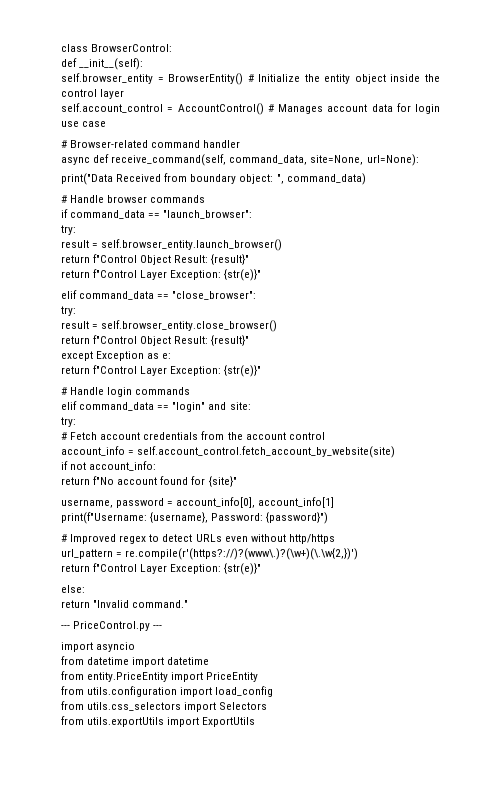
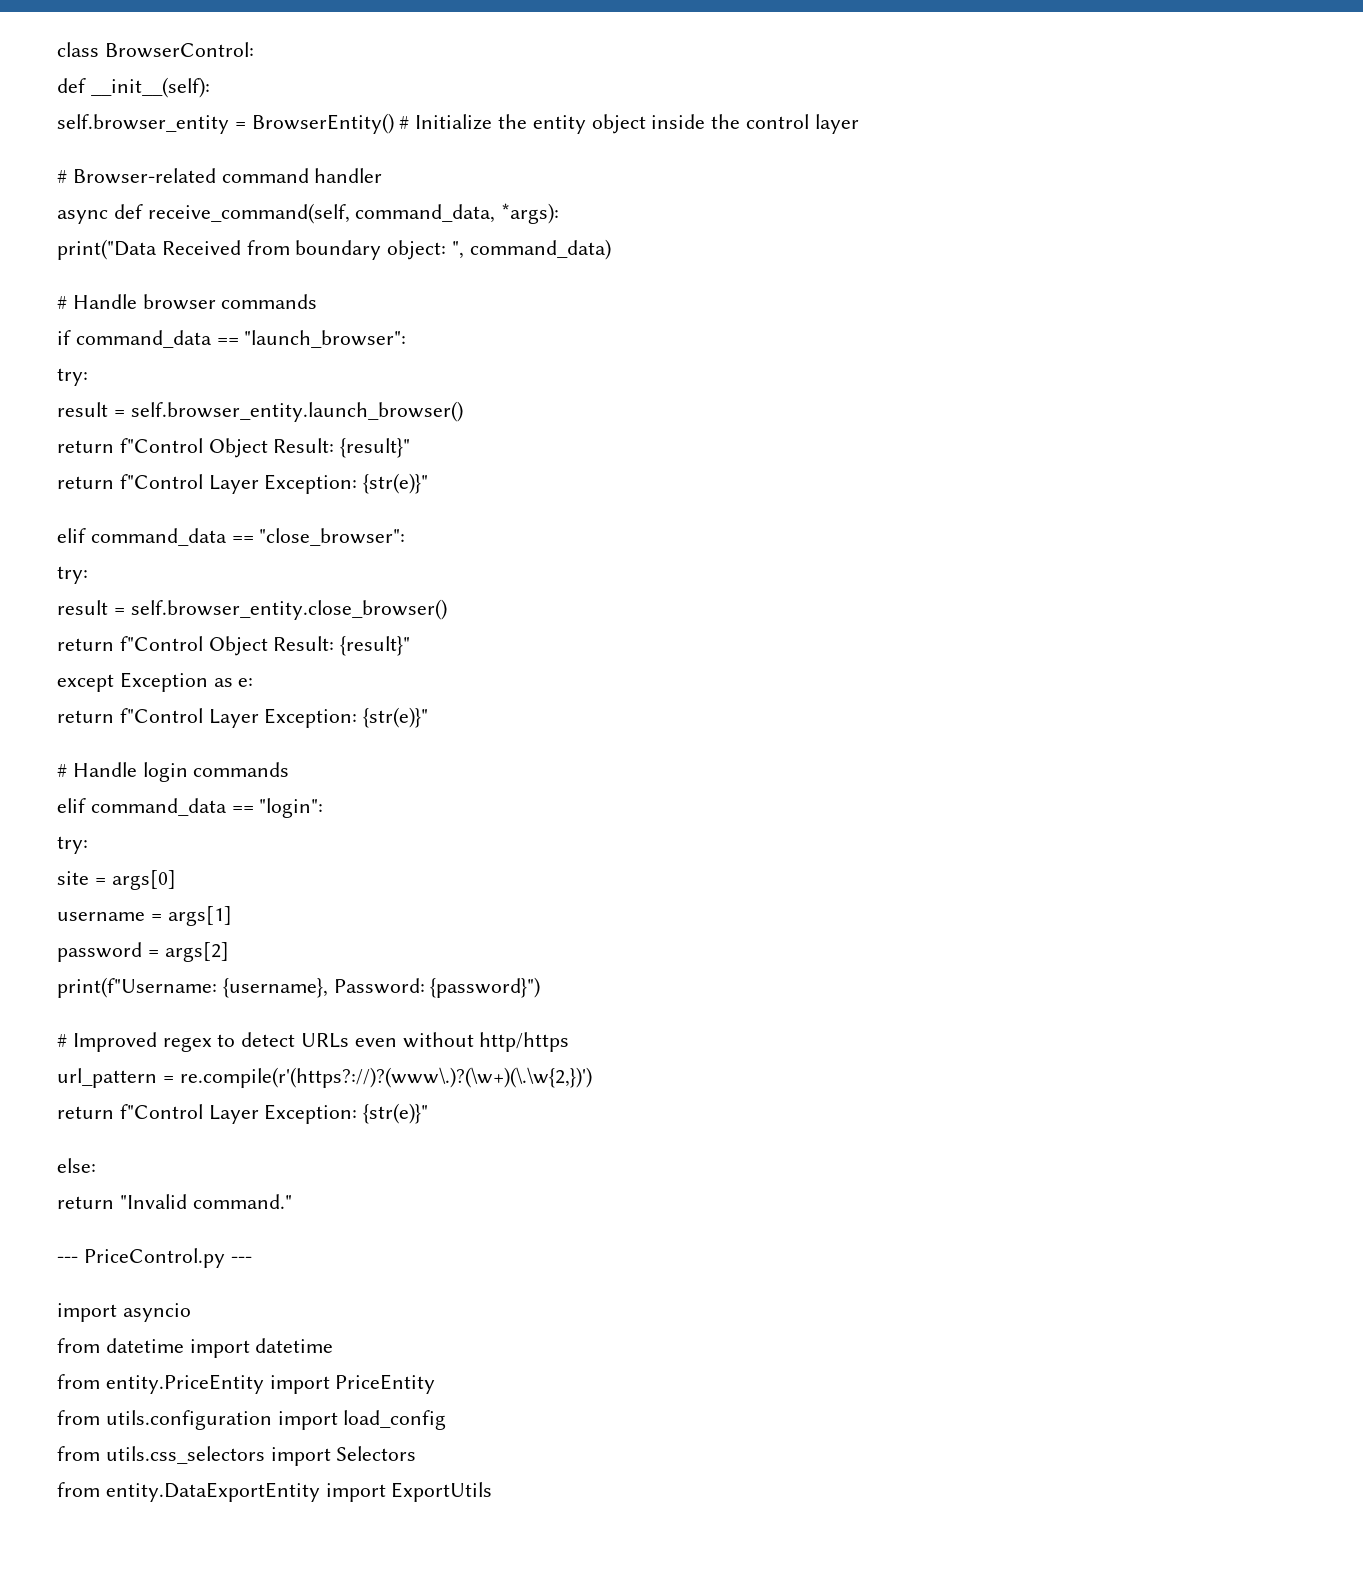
- self.account_control = AccountControl() # Manages account data for login use case
- async def receive_command(self, command_data, site=None, url=None):
+ async def receive_command(self, command_data, *args):
- elif command_data == "login" and site:
+ elif command_data == "login":
  try:
- # Fetch account credentials from the account control
- account_info = self.account_control.fetch_account_by_website(site)
- if not account_info:
- return f"No account found for {site}"
- username, password = account_info[0], account_info[1]
+ site = args[0]
+ username = args[1]
+ password = args[2]
- from utils.exportUtils import ExportUtils
+ from entity.DataExportEntity import ExportUtils

